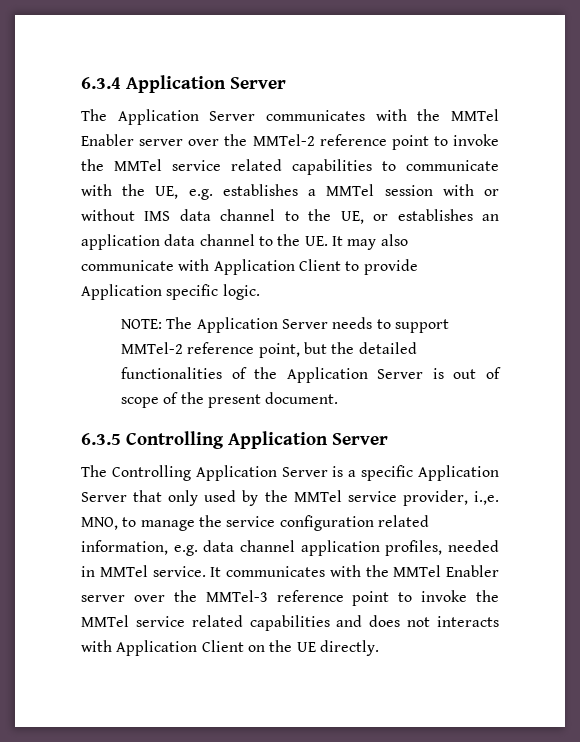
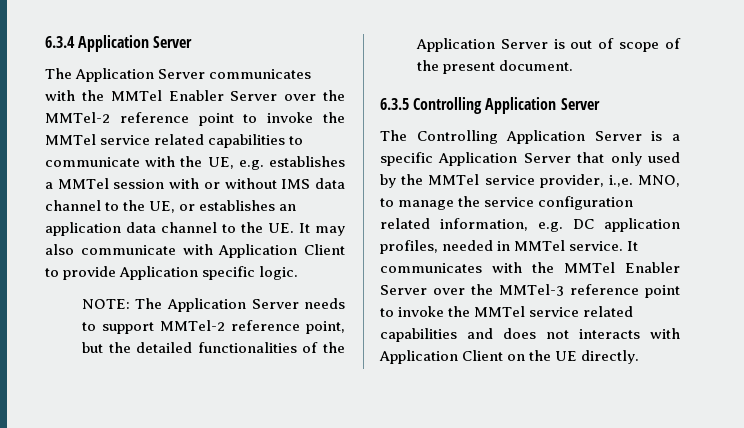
- The Application Server communicates with the MMTel Enabler server over the MMTel-2 reference point to invoke the MMTel service related capabilities to communicate with the UE, e.g. establishes a MMTel session with or without IMS data channel to the UE, or establishes an application data channel to the UE. It may also communicate with Application Client to provide Application specific logic.
+ The Application Server communicates with the MMTel Enabler Server over the MMTel-2 reference point to invoke the MMTel service related capabilities to communicate with the UE, e.g. establishes a MMTel session with or without IMS data channel to the UE, or establishes an application data channel to the UE. It may also communicate with Application Client to provide Application specific logic.
- The Controlling Application Server is a specific Application Server that only used by the MMTel service provider, i.,e. MNO, to manage the service configuration related information, e.g. data channel application profiles, needed in MMTel service.
+ The Controlling Application Server is a specific Application Server that only used by the MMTel service provider, i.,e. MNO, to manage the service configuration related information, e.g. DC application profiles, needed in MMTel service.
- It communicates with the MMTel Enabler server over the MMTel-3 reference point to invoke the MMTel service related capabilities and does not interacts with Application Client on the UE directly.
+ It communicates with the MMTel Enabler Server over the MMTel-3 reference point to invoke the MMTel service related capabilities and does not interacts with Application Client on the UE directly.

